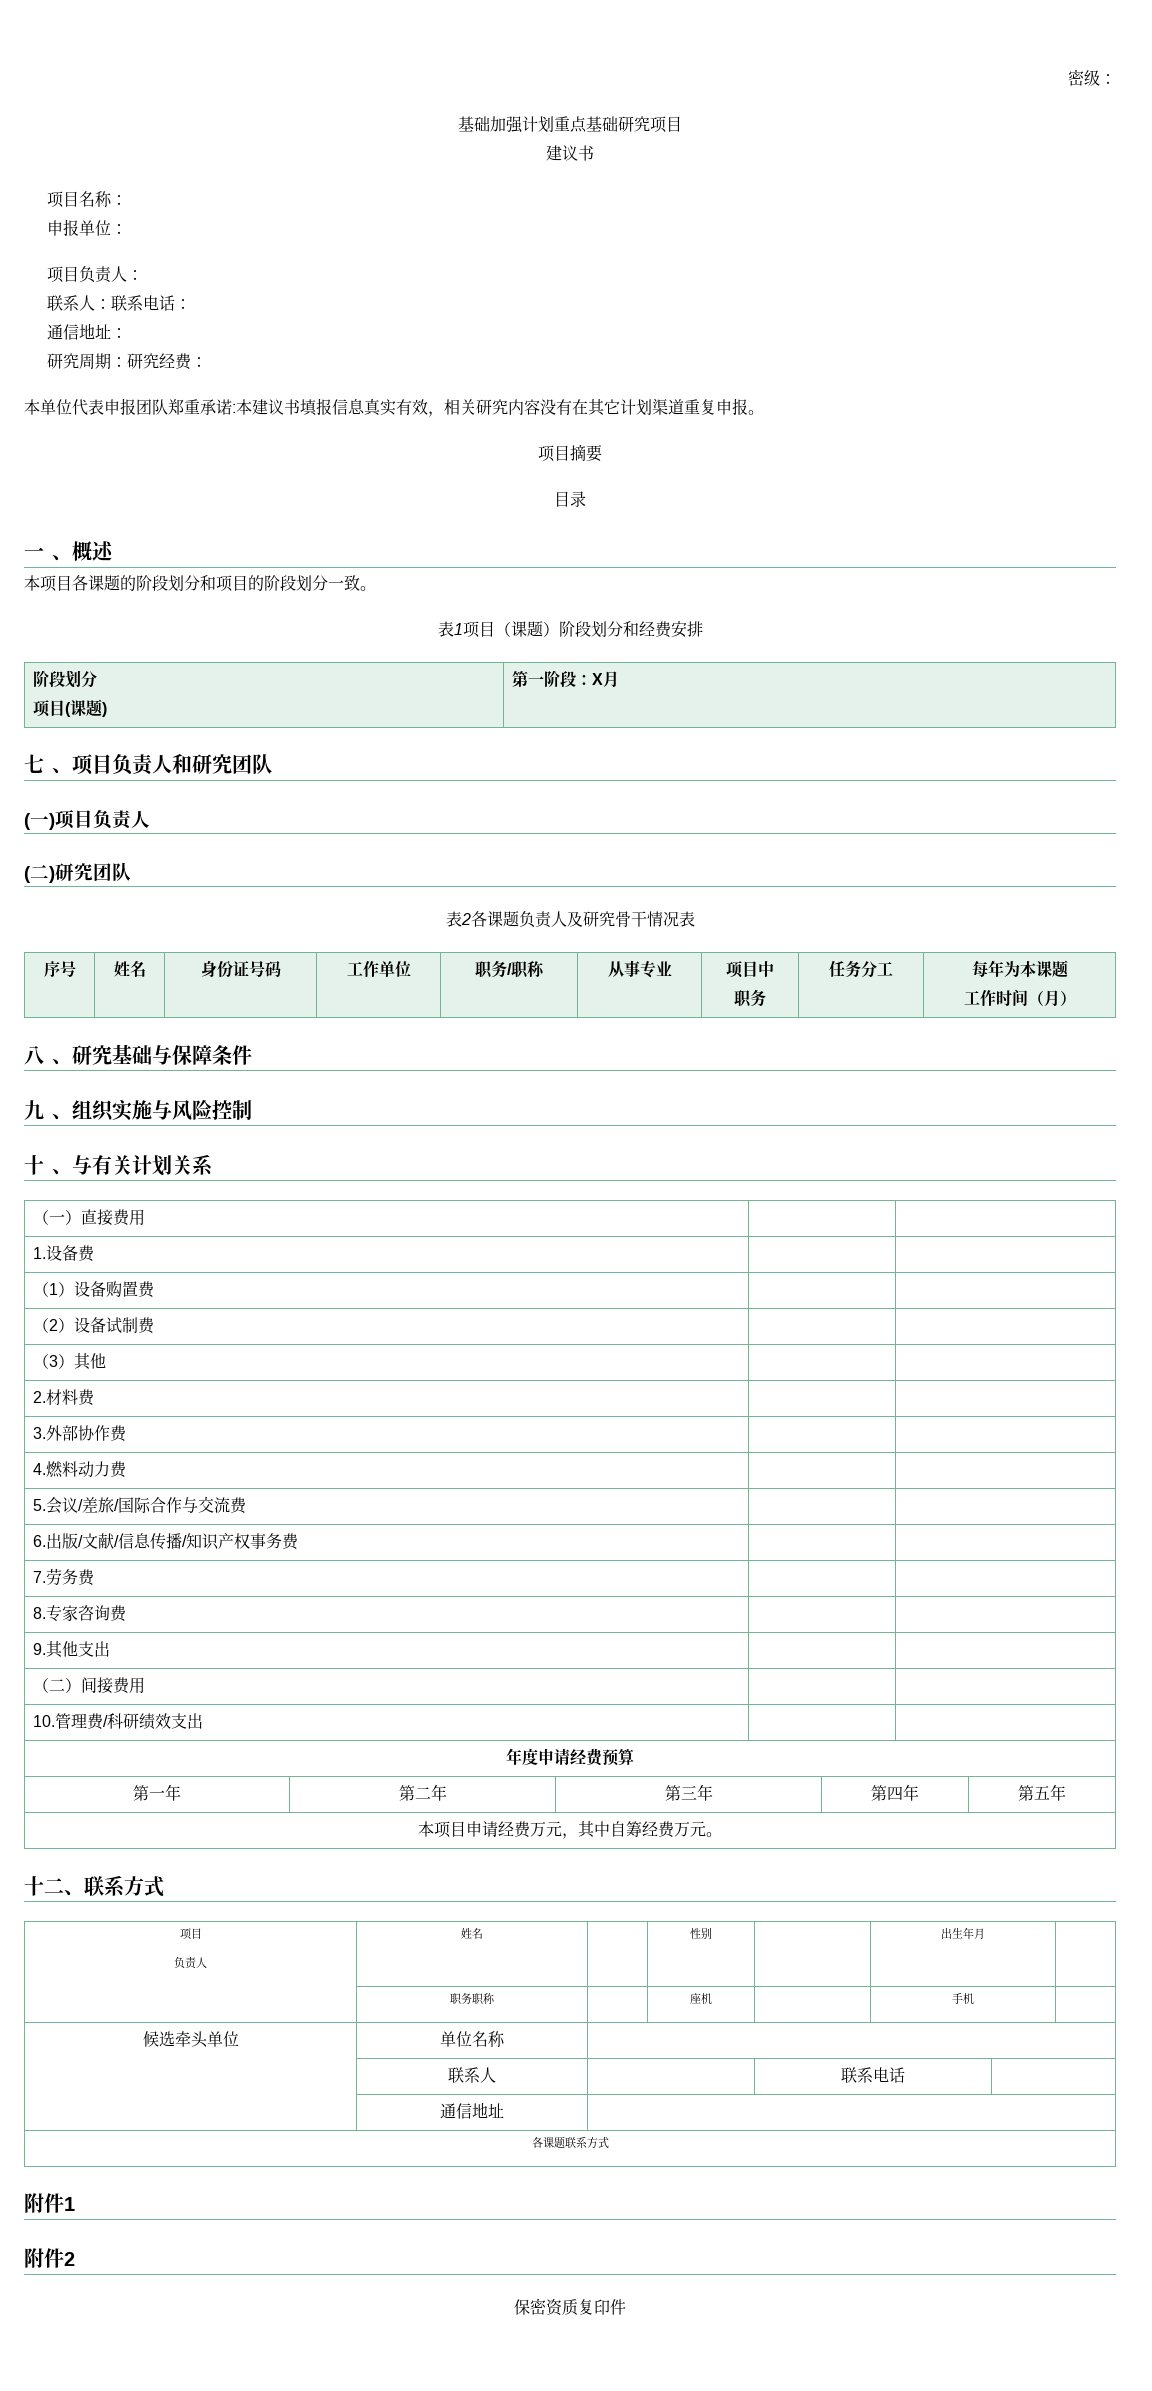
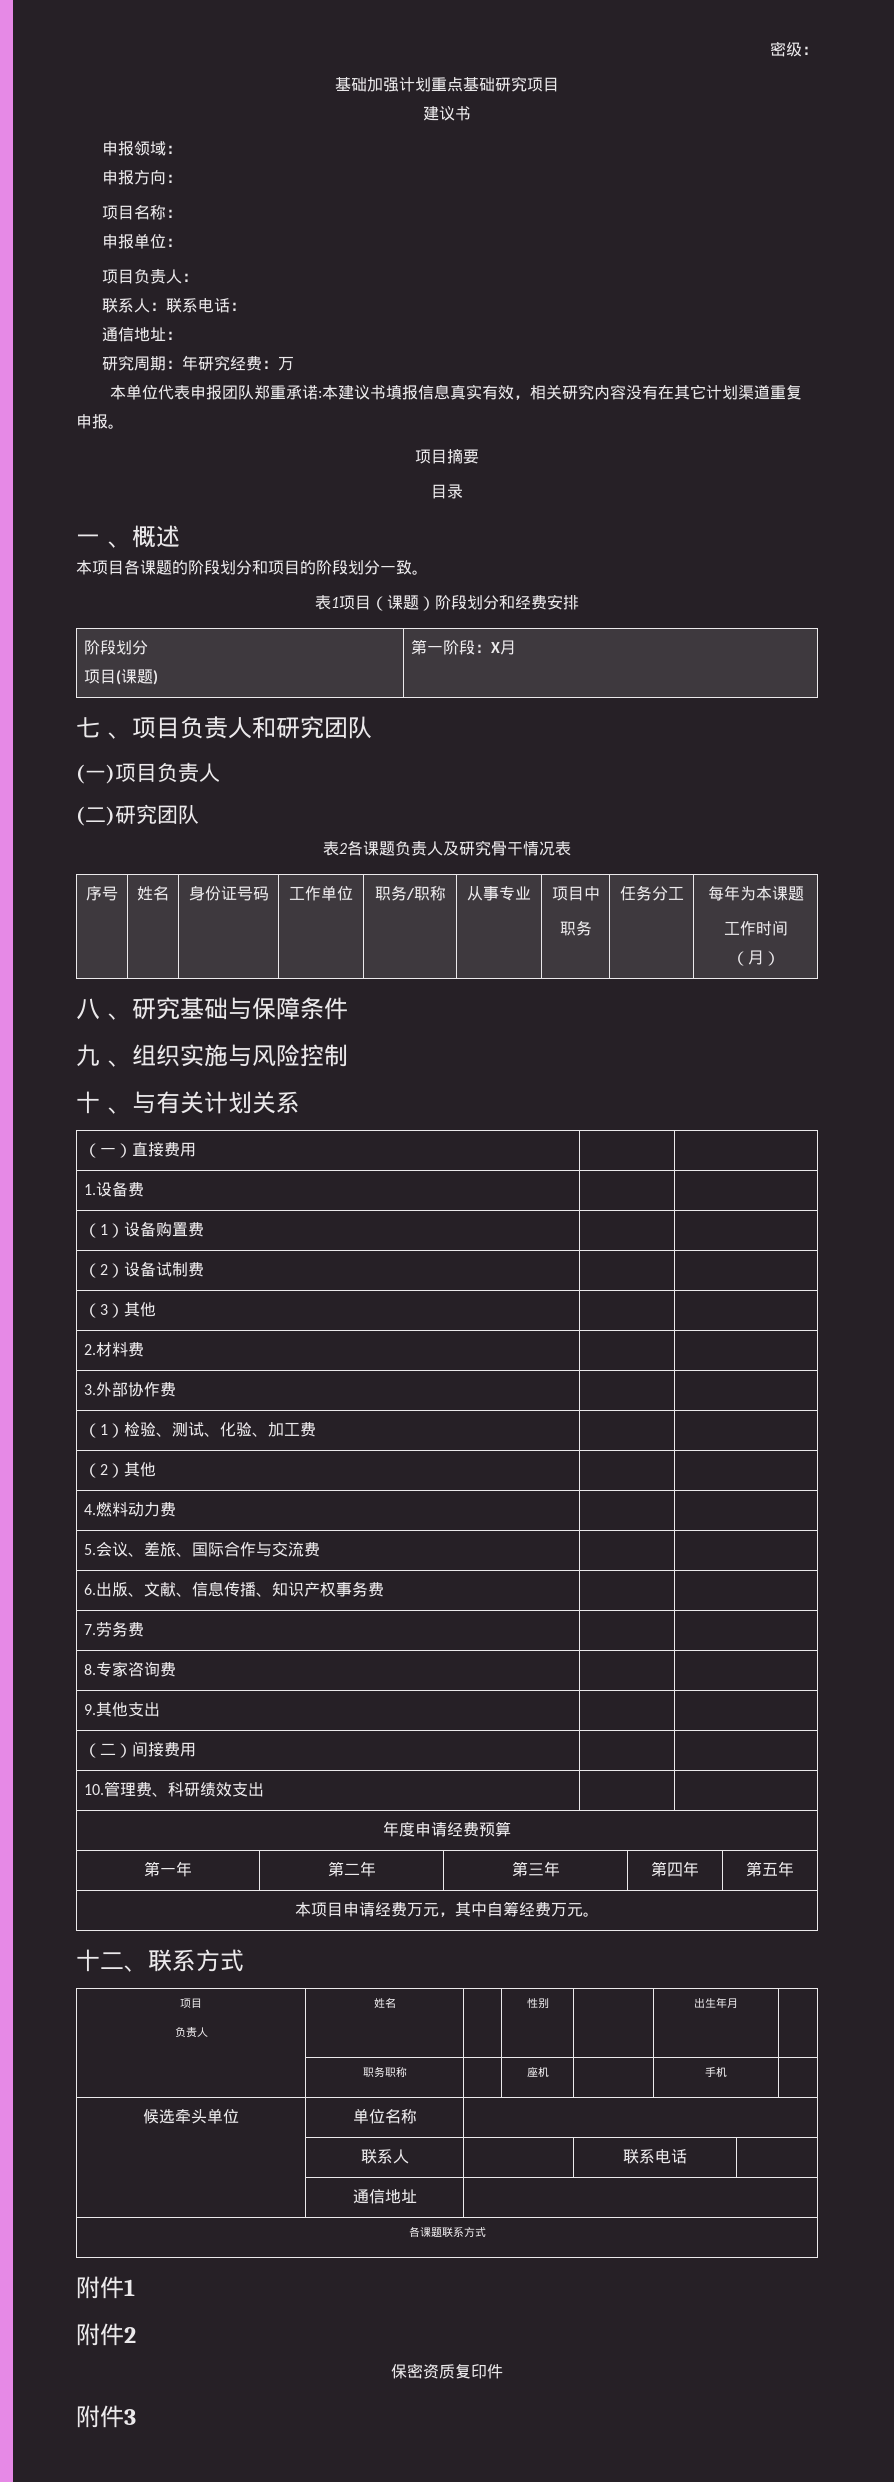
+ 申报领域：
+ 申报方向：
- 研究周期：研究经费：
+ 研究周期：年研究经费：万
+ （1）检验、测试、化验、加工费 | |
+ （2）其他 | |
- 5.会议/差旅/国际合作与交流费 | |
+ 5.会议、差旅、国际合作与交流费 | |
- 6.出版/文献/信息传播/知识产权事务费 | |
+ 6.出版、文献、信息传播、知识产权事务费 | |
- 10.管理费/科研绩效支出 | |
+ 10.管理费、科研绩效支出 | |
+ 附件3

